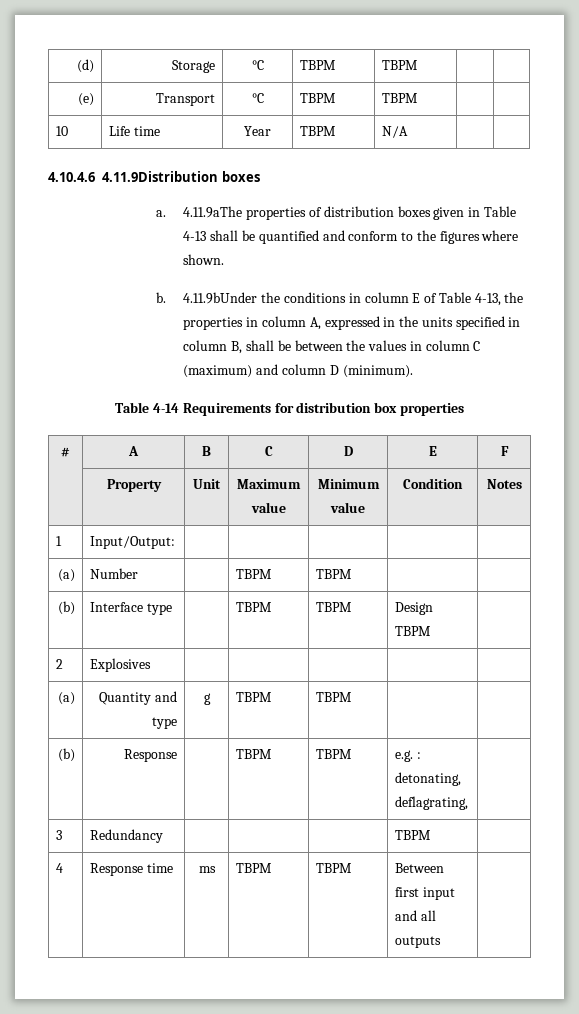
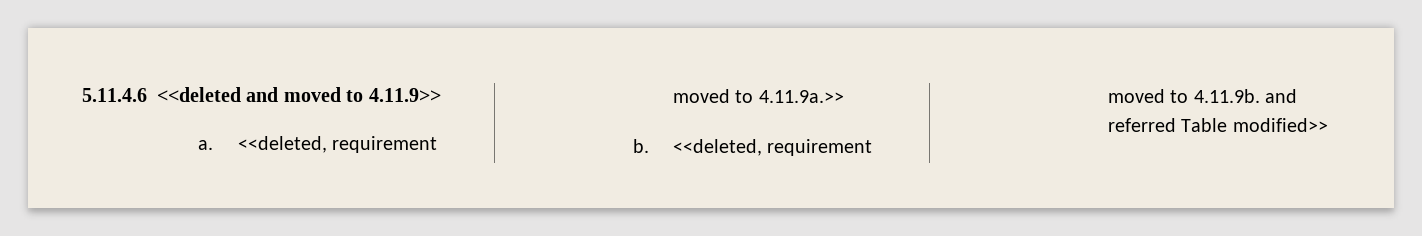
- (d) | Storage | °C | TBPM | TBPM | |
- (e) | Transport | °C | TBPM | TBPM | |
- 10 | Life time | Year | TBPM | N/A | |
- 4.10.4.6 4.11.9Distribution boxes
- a. 4.11.9aThe properties of distribution boxes given in Table 4-13 shall be quantified and conform to the figures where shown.
- b. 4.11.9bUnder the conditions in column E of Table 4-13, the properties in column A, expressed in the units specified in column B, shall be between the values in column C (maximum) and column D (minimum).
- Table 4-14 Requirements for distribution box properties
- # | A | B | C | D | E | F
- | Property | Unit | Maximum value | Minimum value | Condition | Notes
- 1 | Input/Output: | | | | |
- (a) | Number | | TBPM | TBPM | |
- (b) | Interface type | | TBPM | TBPM | Design TBPM |
- 2 | Explosives | | | | |
- (a) | Quantity and type | g | TBPM | TBPM | |
- (b) | Response | | TBPM | TBPM | e.g. : detonating, deflagrating, |
- 3 | Redundancy | | | | TBPM |
- 4 | Response time | ms | TBPM | TBPM | Between first input and all outputs |
+ 5.11.4.6 <<deleted and moved to 4.11.9>>
+ a. <<deleted, requirement moved to 4.11.9a.>>
+ b. <<deleted, requirement moved to 4.11.9b. and referred Table modified>>

